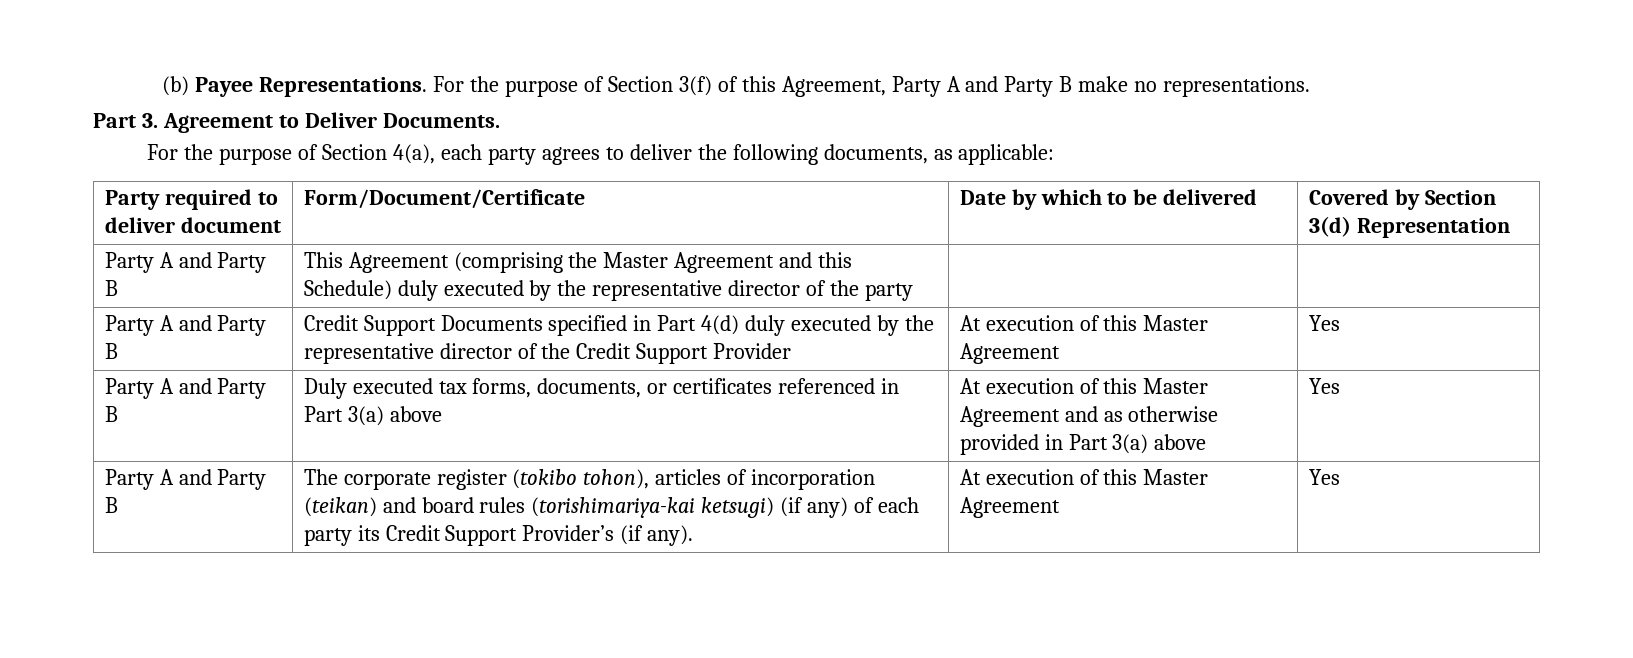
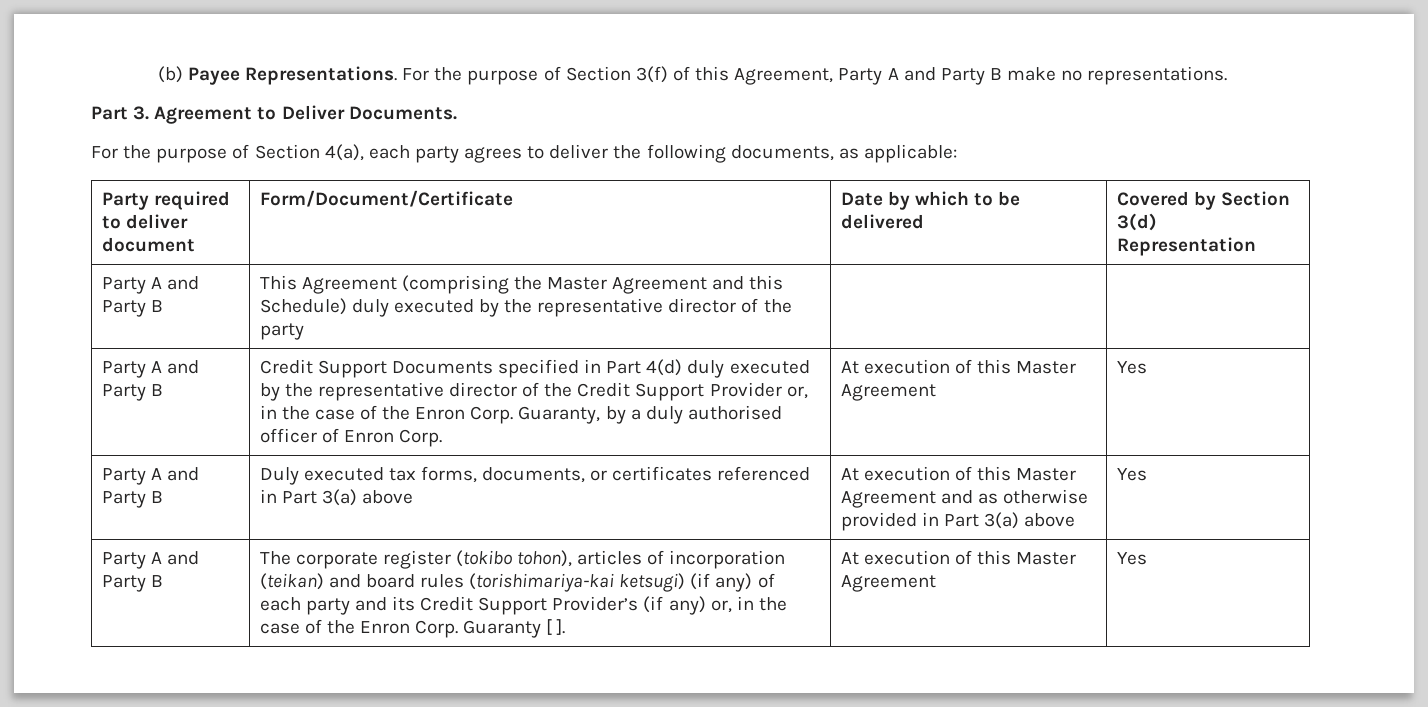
- Credit Support Documents specified in Part 4(d) duly executed by the representative director of the Credit Support Provider
+ Credit Support Documents specified in Part 4(d) duly executed by the representative director of the Credit Support Provider or, in the case of the Enron Corp. Guaranty, by a duly authorised officer of Enron Corp.
- The corporate register (tokibo tohon), articles of incorporation (teikan) and board rules (torishimariya-kai ketsugi) (if any) of each party its Credit Support Provider’s (if any).
+ The corporate register (tokibo tohon), articles of incorporation (teikan) and board rules (torishimariya-kai ketsugi) (if any) of each party and its Credit Support Provider’s (if any) or, in the case of the Enron Corp. Guaranty [ ].

